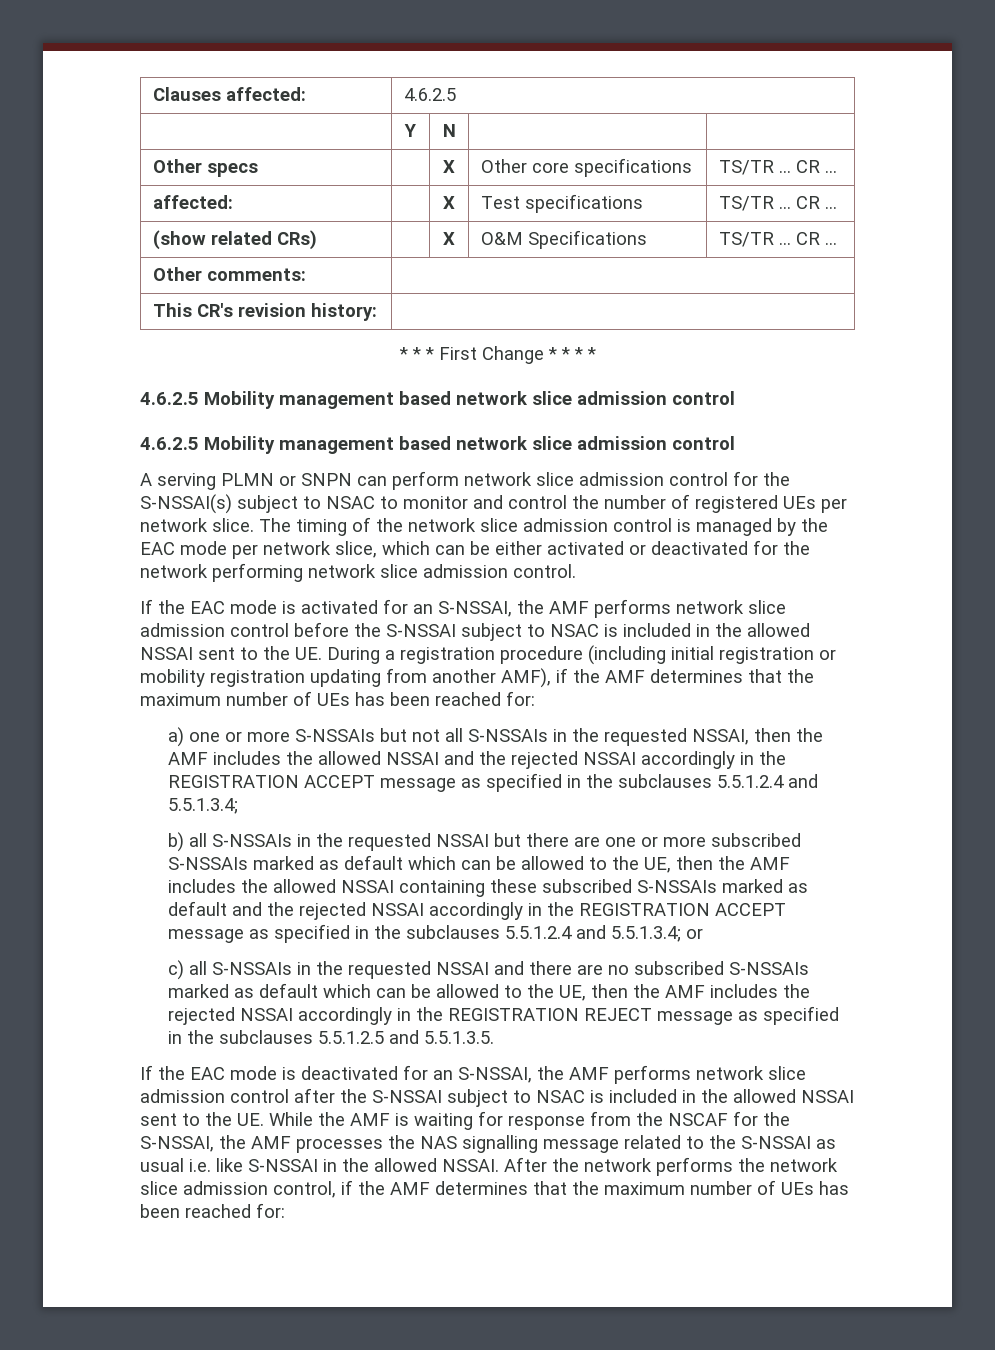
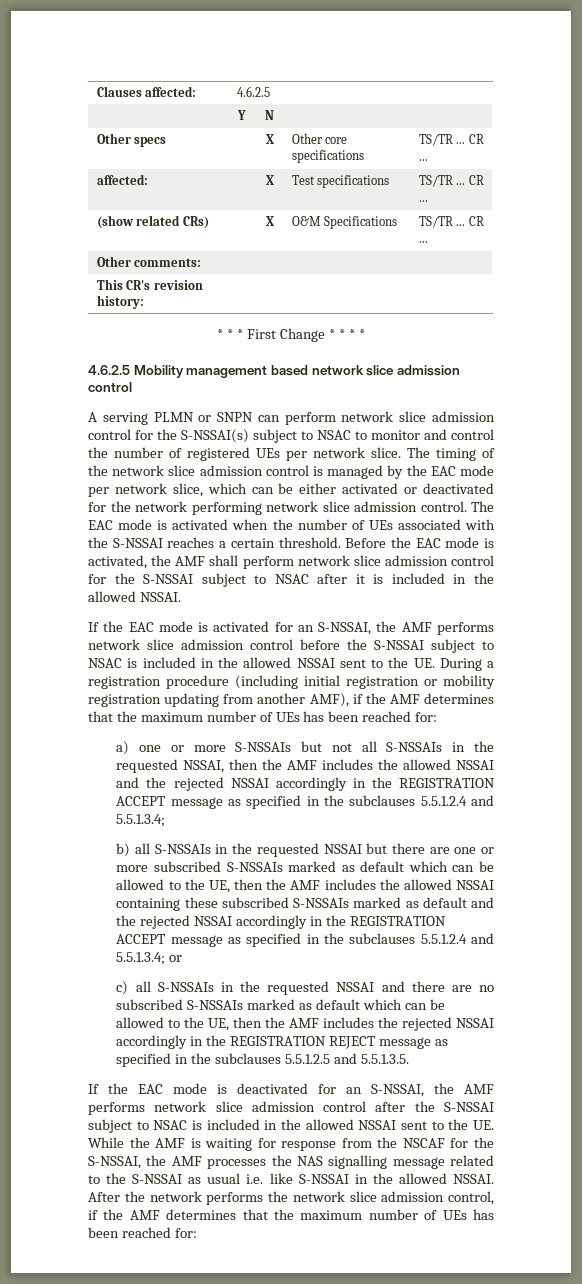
  * * * First Change * * * *
- 4.6.2.5 Mobility management based network slice admission control
+ The EAC mode is activated when the number of UEs associated with the S-NSSAI reaches a certain threshold. Before the EAC mode is activated, the AMF shall perform network slice admission control for the S-NSSAI subject to NSAC after it is included in the allowed NSSAI.

